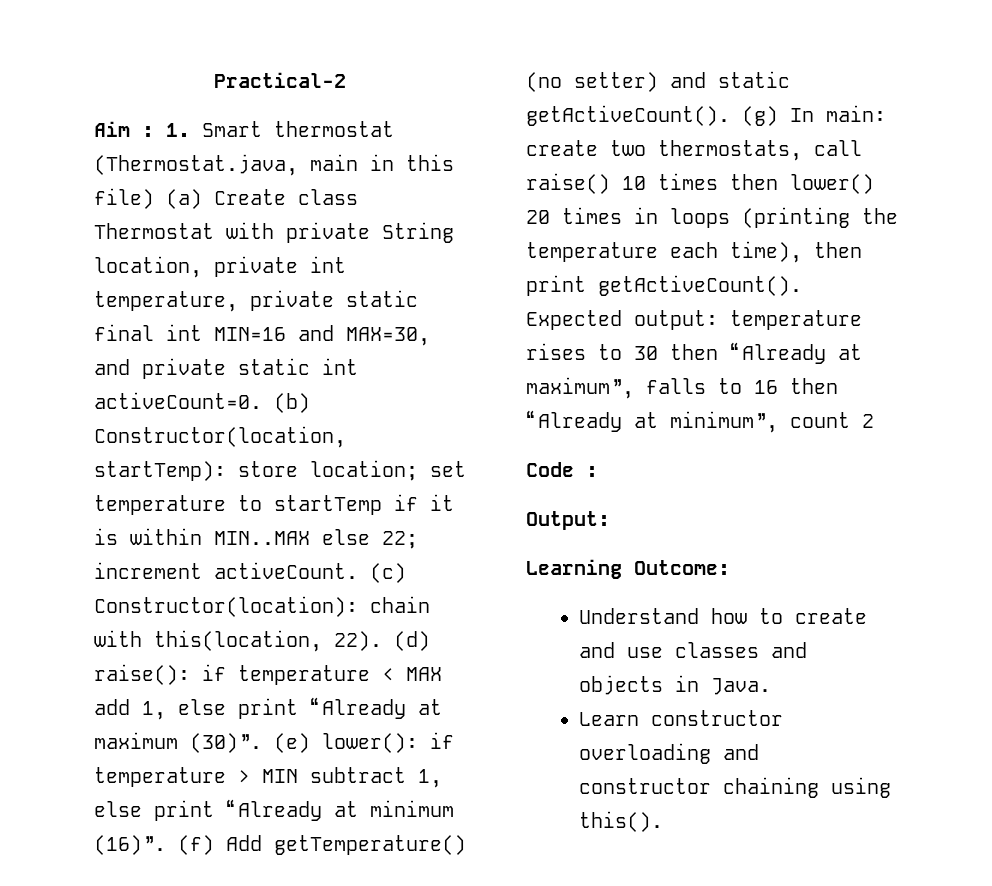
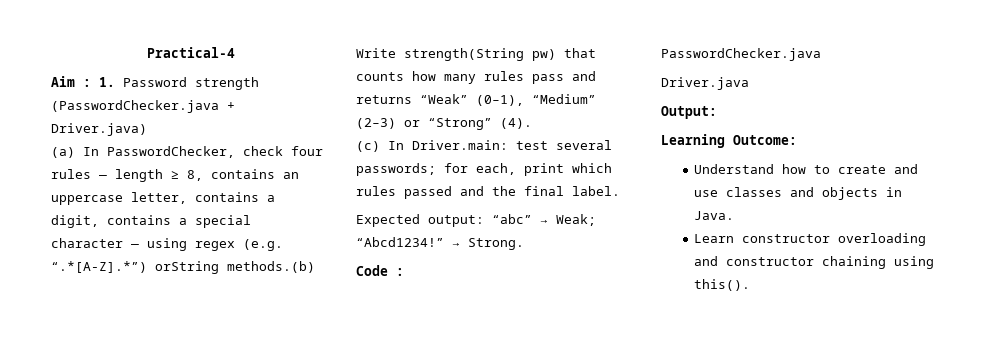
- Practical-2
+ Practical-4
- Aim : 1. Smart thermostat (Thermostat.java, main in this file) (a) Create class Thermostat with private String location, private int temperature, private static final int MIN=16 and MAX=30, and private static int activeCount=0. (b) Constructor(location, startTemp): store location; set temperature to startTemp if it is within MIN..MAX else 22; increment activeCount. (c) Constructor(location): chain with this(location, 22). (d) raise(): if temperature < MAX add 1, else print “Already at maximum (30)”. (e) lower(): if temperature > MIN subtract 1, else print “Already at minimum (16)”. (f) Add getTemperature() (no setter) and static getActiveCount(). (g) In main: create two thermostats, call raise() 10 times then lower() 20 times in loops (printing the temperature each time), then print getActiveCount(). Expected output: temperature rises to 30 then “Already at maximum”, falls to 16 then “Already at minimum”, count 2
+ Aim : 1. Password strength (PasswordChecker.java + Driver.java)
+ (a) In PasswordChecker, check four rules — length ≥ 8, contains an uppercase letter, contains a digit, contains a special character — using regex (e.g. “.*[A-Z].*”) orString methods.(b) Write strength(String pw) that counts how many rules pass and returns “Weak” (0–1), “Medium” (2–3) or “Strong” (4).
+ (c) In Driver.main: test several passwords; for each, print which rules passed and the final label.
+ Expected output: “abc” → Weak; “Abcd1234!” → Strong.
+ PasswordChecker.java
+ Driver.java

